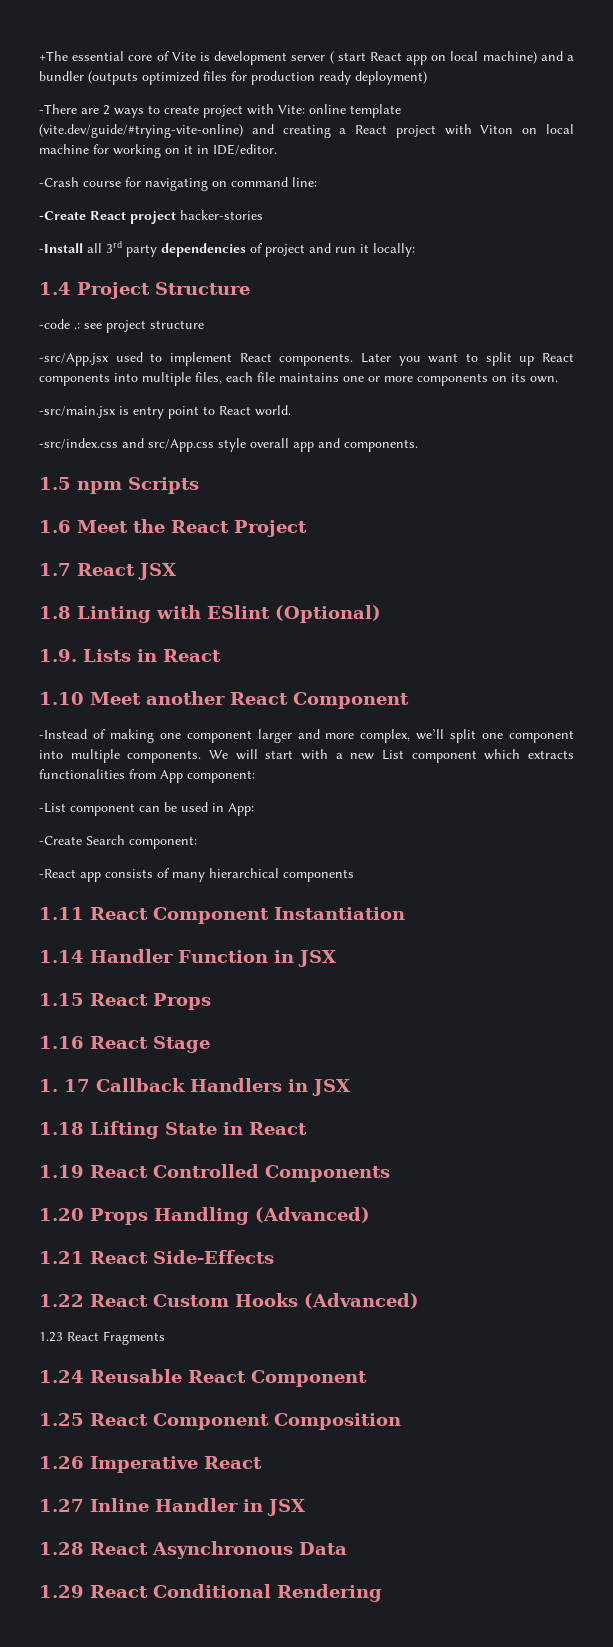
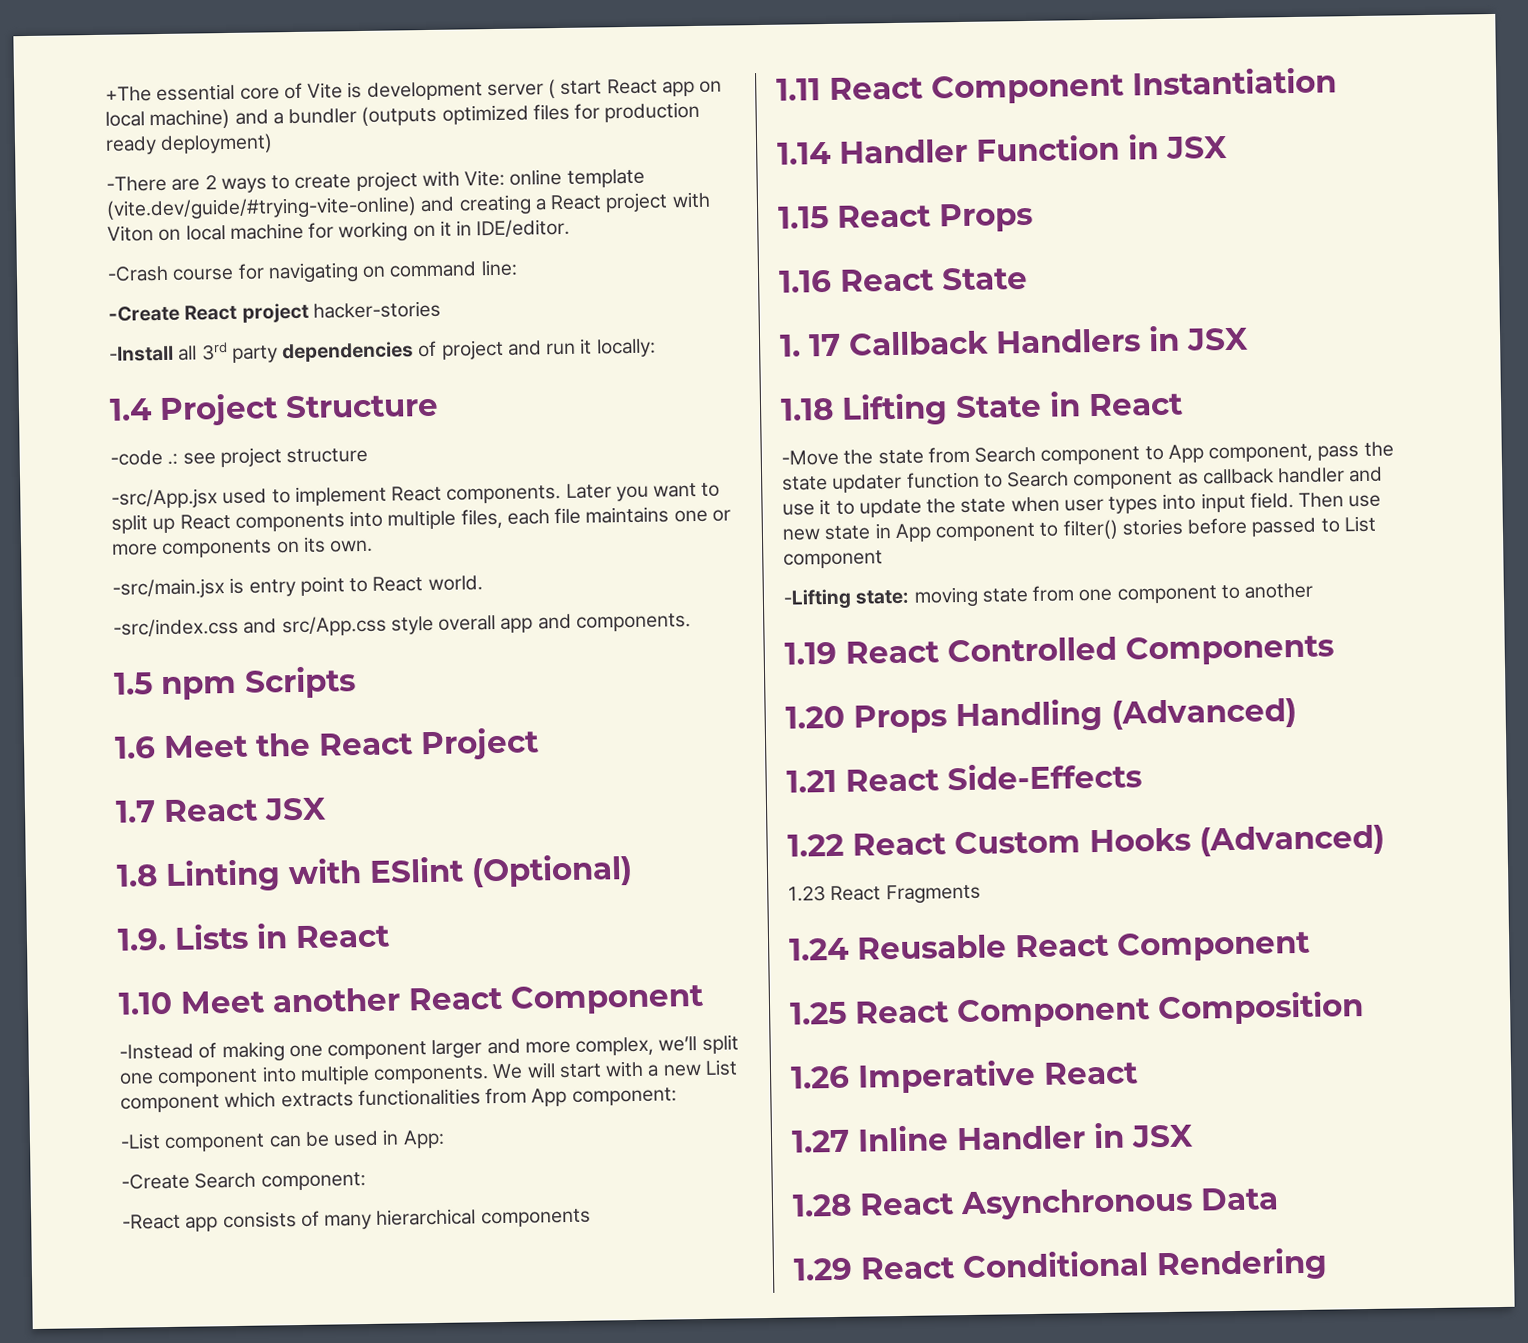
- 1.16 React Stage
+ 1.16 React State
+ -Move the state from Search component to App component, pass the state updater function to Search component as callback handler and use it to update the state when user types into input field. Then use new state in App component to filter() stories before passed to List component
+ -Lifting state: moving state from one component to another

